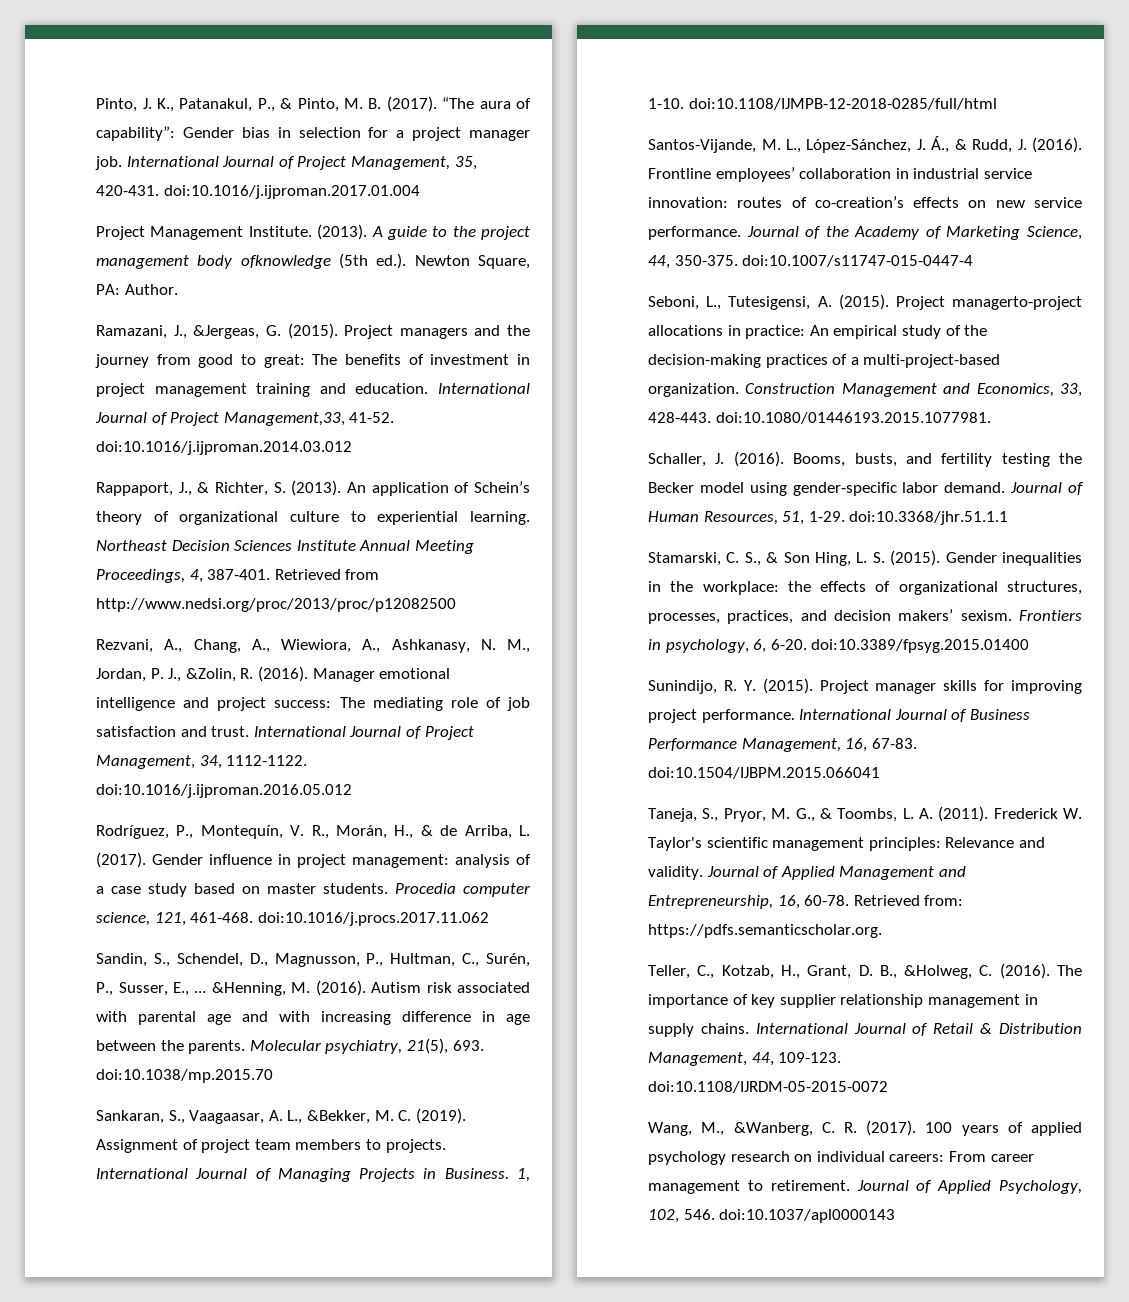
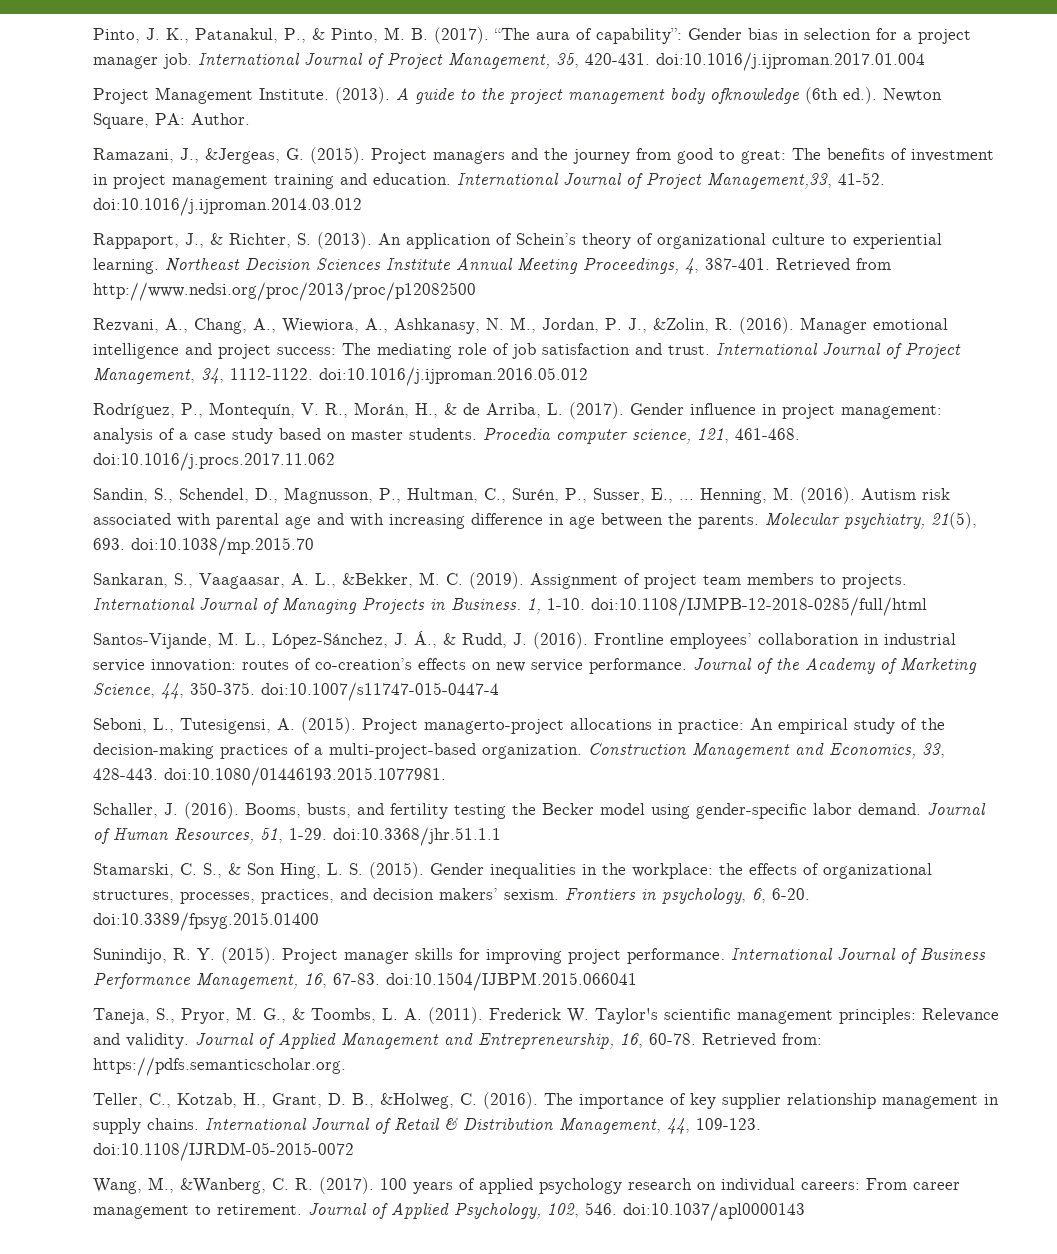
- A guide to the project management body ofknowledge (5th ed.). Newton Square, PA: Author.
+ A guide to the project management body ofknowledge (6th ed.). Newton Square, PA: Author.
- &Henning, M. (2016).
+ Henning, M. (2016).

